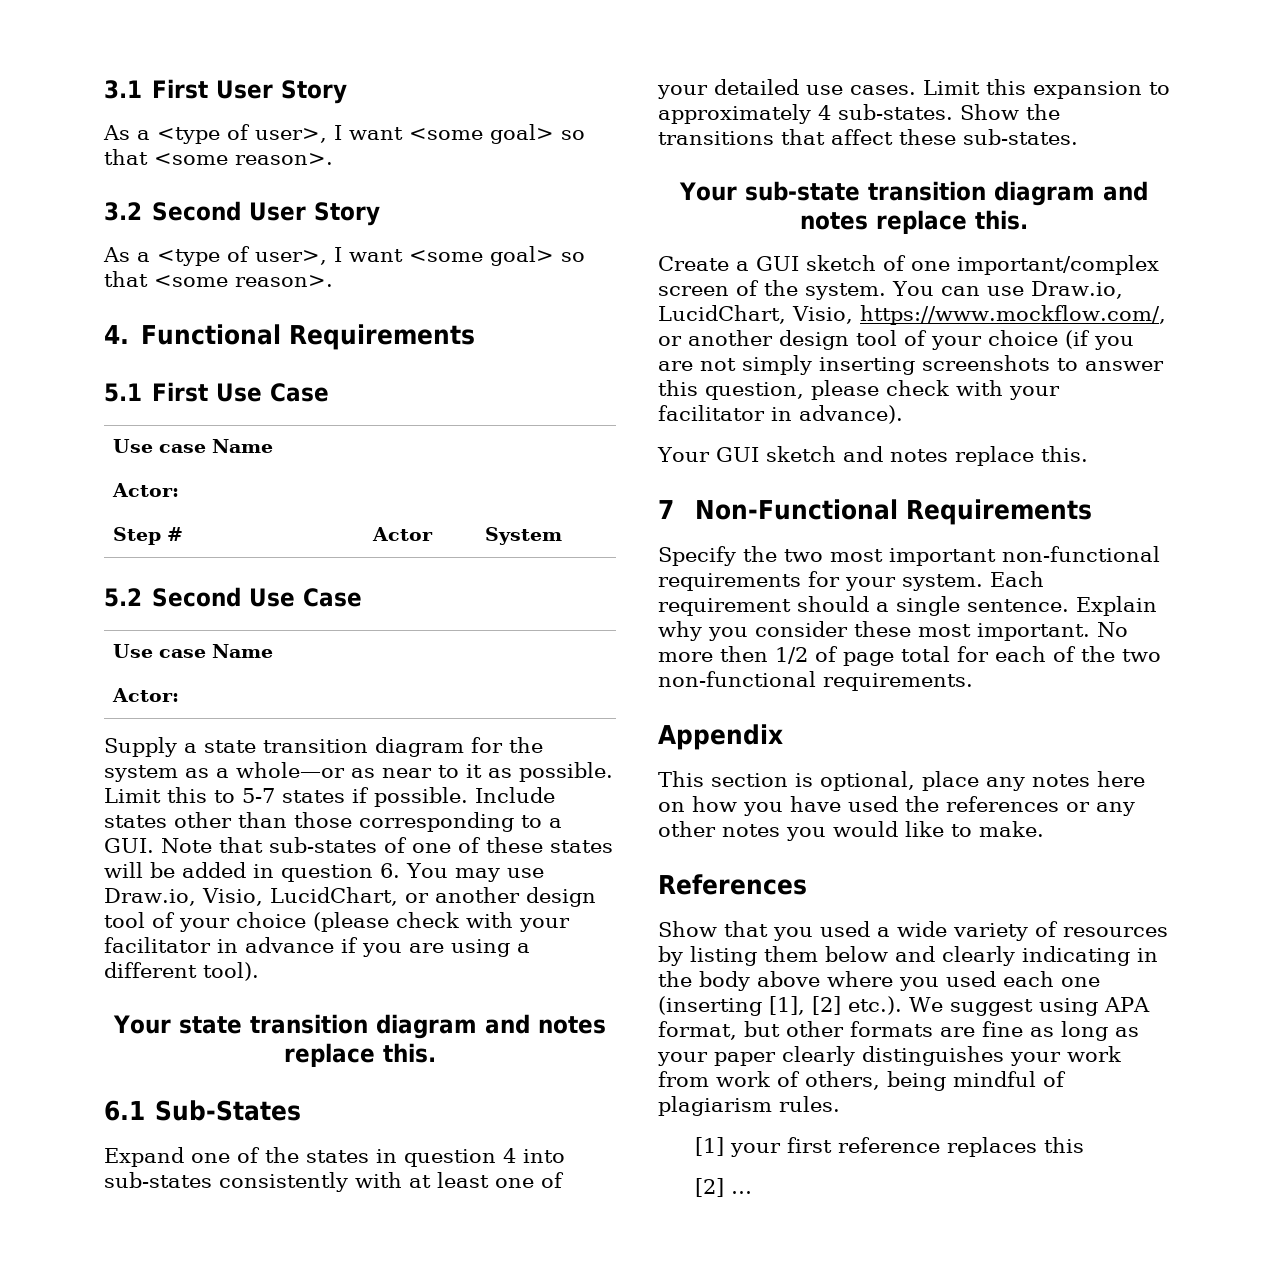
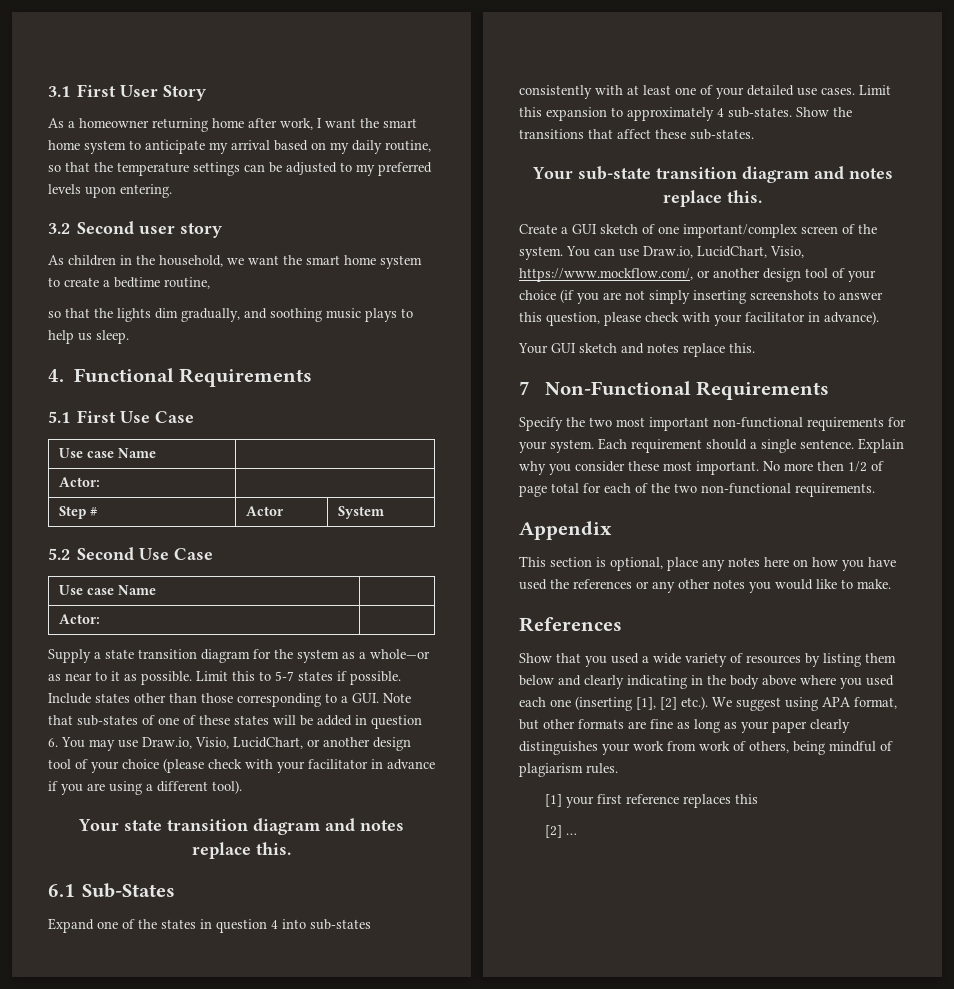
  3.1 First User Story
- As a <type of user>, I want <some goal> so that <some reason>.
+ As a homeowner returning home after work, I want the smart home system to anticipate my arrival based on my daily routine, so that the temperature settings can be adjusted to my preferred levels upon entering.
- 3.2 Second User Story
- As a <type of user>, I want <some goal> so that <some reason>.
+ 3.2 Second user story
+ As children in the household, we want the smart home system to create a bedtime routine,
+ so that the lights dim gradually, and soothing music plays to help us sleep.

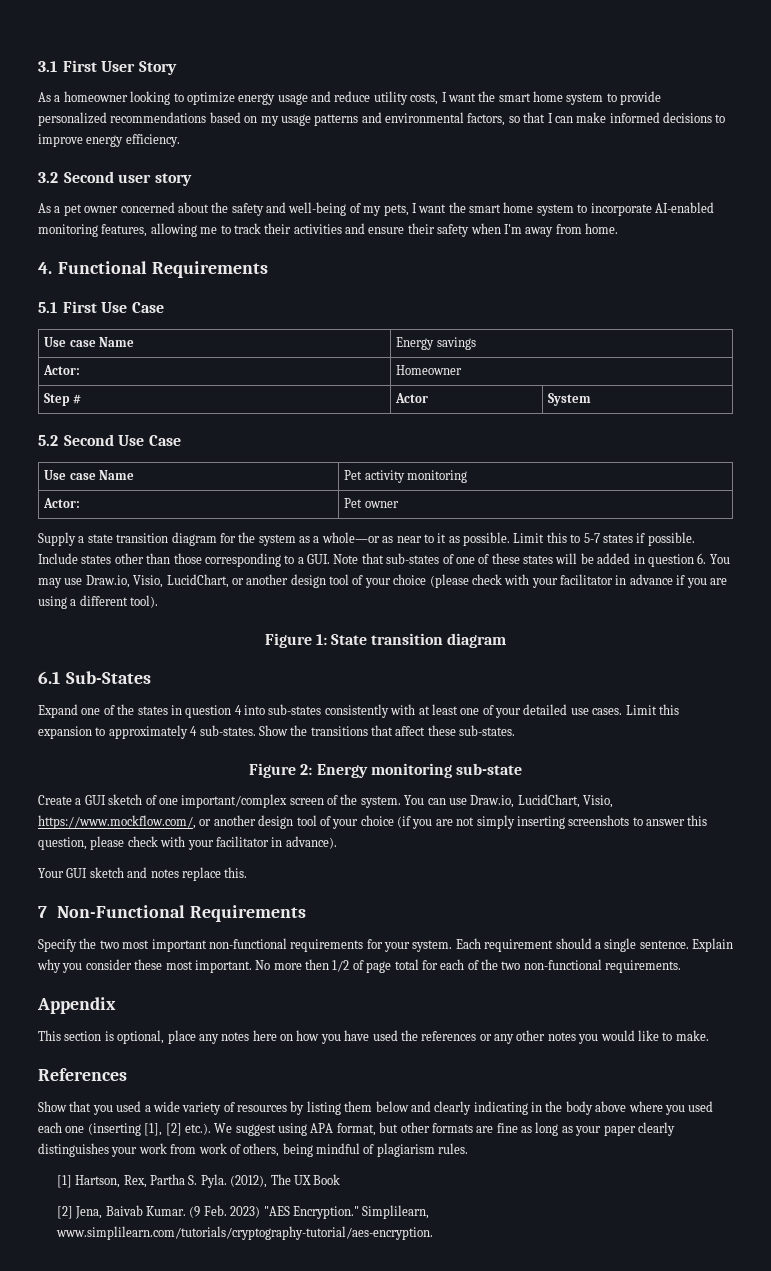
- As a homeowner returning home after work, I want the smart home system to anticipate my arrival based on my daily routine, so that the temperature settings can be adjusted to my preferred levels upon entering.
+ As a homeowner looking to optimize energy usage and reduce utility costs, I want the smart home system to provide personalized recommendations based on my usage patterns and environmental factors, so that I can make informed decisions to improve energy efficiency.
- As children in the household, we want the smart home system to create a bedtime routine,
- so that the lights dim gradually, and soothing music plays to help us sleep.
+ As a pet owner concerned about the safety and well-being of my pets, I want the smart home system to incorporate AI-enabled monitoring features, allowing me to track their activities and ensure their safety when I'm away from home.
  5.1 First Use Case
- Use case Name |
- Actor: |
+ Use case Name | Energy savings
+ Actor: | Homeowner
  5.2 Second Use Case
- Use case Name |
- Actor: |
+ Use case Name | Pet activity monitoring
+ Actor: | Pet owner
- Your state transition diagram and notes replace this.
+ Figure 1: State transition diagram
- Your sub-state transition diagram and notes replace this.
+ Figure 2: Energy monitoring sub-state
- [1] your first reference replaces this
- [2] …
+ [1] Hartson, Rex, Partha S. Pyla. (2012), The UX Book
+ [2] Jena, Baivab Kumar. (9 Feb. 2023) "AES Encryption." Simplilearn, www.simplilearn.com/tutorials/cryptography-tutorial/aes-encryption.

